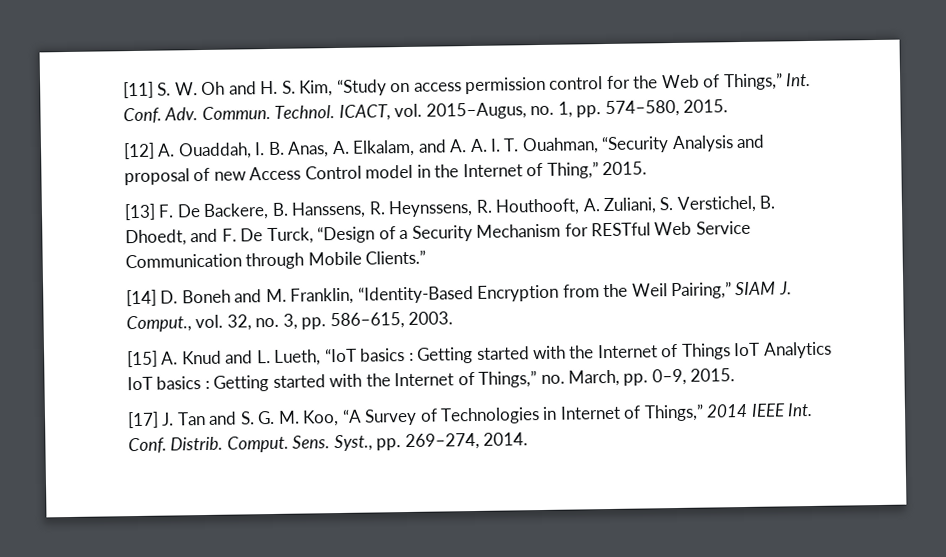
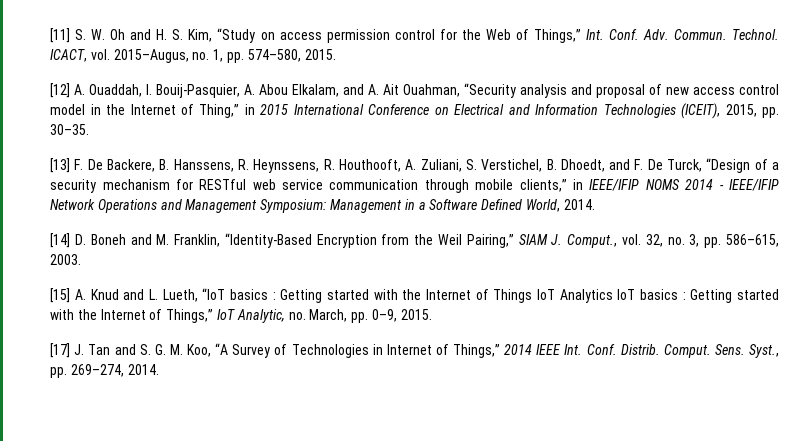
- [12] A. Ouaddah, I. B. Anas, A. Elkalam, and A. A. I. T. Ouahman, “Security Analysis and proposal of new Access Control model in the Internet of Thing,” 2015.
+ [12] A. Ouaddah, I. Bouij-Pasquier, A. Abou Elkalam, and A. Ait Ouahman, “Security analysis and proposal of new access control model in the Internet of Thing,” in 2015 International Conference on Electrical and Information Technologies (ICEIT), 2015, pp. 30–35.
- [13] F. De Backere, B. Hanssens, R. Heynssens, R. Houthooft, A. Zuliani, S. Verstichel, B. Dhoedt, and F. De Turck, “Design of a Security Mechanism for RESTful Web Service Communication through Mobile Clients.”
+ [13] F. De Backere, B. Hanssens, R. Heynssens, R. Houthooft, A. Zuliani, S. Verstichel, B. Dhoedt, and F. De Turck, “Design of a security mechanism for RESTful web service communication through mobile clients,” in IEEE/IFIP NOMS 2014 - IEEE/IFIP Network Operations and Management Symposium: Management in a Software Defined World, 2014.
- [15] A. Knud and L. Lueth, “IoT basics : Getting started with the Internet of Things IoT Analytics IoT basics : Getting started with the Internet of Things,” no. March, pp. 0–9, 2015.
+ [15] A. Knud and L. Lueth, “IoT basics : Getting started with the Internet of Things IoT Analytics IoT basics : Getting started with the Internet of Things,” IoT Analytic, no. March, pp. 0–9, 2015.

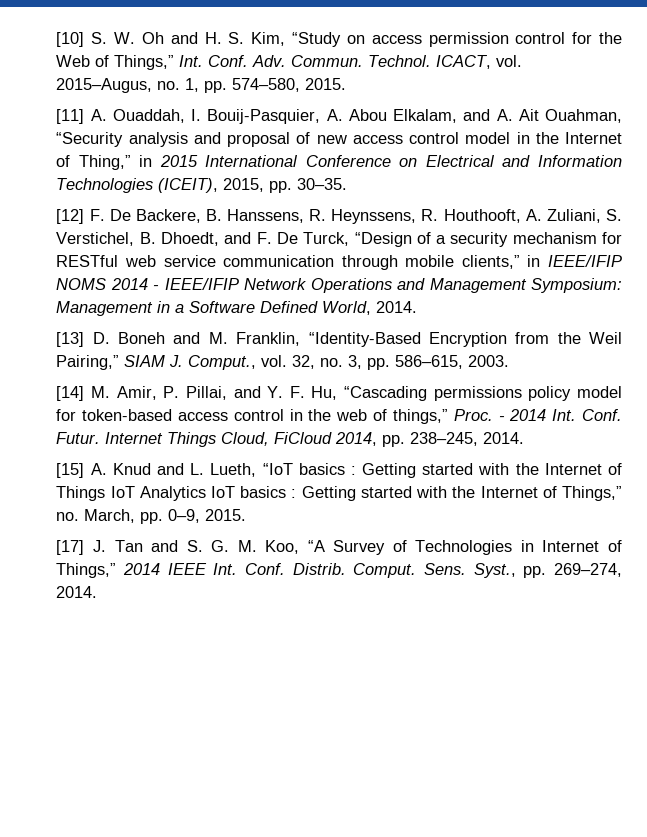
- [11] S. W. Oh and H. S. Kim, “Study on access permission control for the Web of Things,” Int. Conf.
+ [10] S. W. Oh and H. S. Kim, “Study on access permission control for the Web of Things,” Int. Conf.
- [12] A. Ouaddah, I. Bouij-Pasquier, A. Abou Elkalam, and A. Ait Ouahman, “Security analysis and proposal of new access control model in the Internet of Thing,” in 2015 International Conference on Electrical and Information Technologies (ICEIT), 2015, pp. 30–35.
+ [11] A. Ouaddah, I. Bouij-Pasquier, A. Abou Elkalam, and A. Ait Ouahman, “Security analysis and proposal of new access control model in the Internet of Thing,” in 2015 International Conference on Electrical and Information Technologies (ICEIT), 2015, pp. 30–35.
- [13] F. De Backere, B. Hanssens, R. Heynssens, R. Houthooft, A. Zuliani, S. Verstichel, B. Dhoedt, and F. De Turck, “Design of a security mechanism for RESTful web service communication through mobile clients,” in IEEE/IFIP NOMS 2014 - IEEE/IFIP Network Operations and Management Symposium: Management in a Software Defined World, 2014.
+ [12] F. De Backere, B. Hanssens, R. Heynssens, R. Houthooft, A. Zuliani, S. Verstichel, B. Dhoedt, and F. De Turck, “Design of a security mechanism for RESTful web service communication through mobile clients,” in IEEE/IFIP NOMS 2014 - IEEE/IFIP Network Operations and Management Symposium: Management in a Software Defined World, 2014.
- [14] D. Boneh and M. Franklin, “Identity-Based Encryption from the Weil Pairing,” SIAM J. Comput., vol. 32, no. 3, pp. 586–615, 2003.
+ [13] D. Boneh and M. Franklin, “Identity-Based Encryption from the Weil Pairing,” SIAM J. Comput., vol. 32, no. 3, pp. 586–615, 2003.
+ [14] M. Amir, P. Pillai, and Y. F. Hu, “Cascading permissions policy model for token-based access control in the web of things,” Proc. - 2014 Int. Conf. Futur. Internet Things Cloud, FiCloud 2014, pp. 238–245, 2014.
- [15] A. Knud and L. Lueth, “IoT basics : Getting started with the Internet of Things IoT Analytics IoT basics : Getting started with the Internet of Things,” IoT Analytic, no. March, pp. 0–9, 2015.
+ [15] A. Knud and L. Lueth, “IoT basics : Getting started with the Internet of Things IoT Analytics IoT basics : Getting started with the Internet of Things,” no. March, pp. 0–9, 2015.

